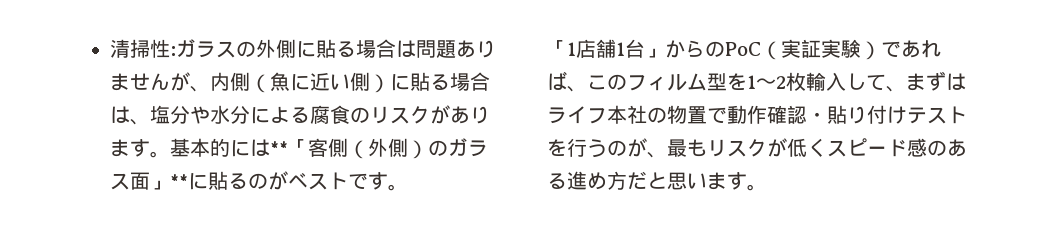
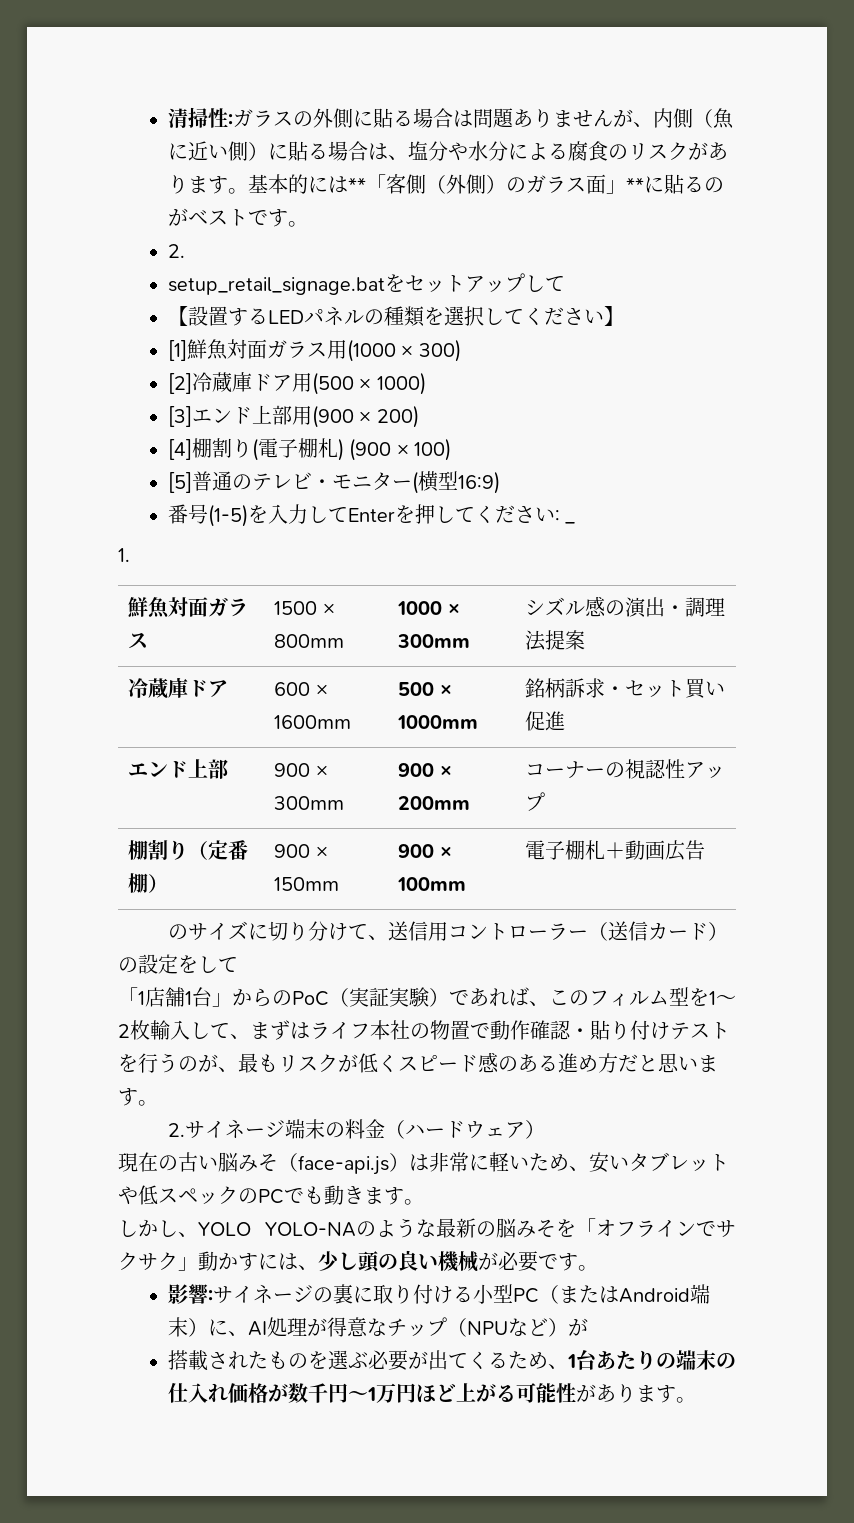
  基本的には**「客側（外側）のガラス面」**に貼るのがベストです。
+ 2.
+ setup_retail_signage.batをセットアップして
+ 【設置するLEDパネルの種類を選択してください】
+ [1]鮮魚対面ガラス用(1000 × 300)
+ [2]冷蔵庫ドア用(500 × 1000)
+ [3]エンド上部用(900 × 200)
+ [4]棚割り(電子棚札) (900 × 100)
+ [5]普通のテレビ・モニター(横型16:9)
+ 番号(1-5)を入力してEnterを押してください: _
+ 1.
+ 鮮魚対面ガラス | 1500 × 800mm | 1000 × 300mm | シズル感の演出・調理法提案
+ 冷蔵庫ドア | 600 × 1600mm | 500 × 1000mm | 銘柄訴求・セット買い促進
+ エンド上部 | 900 × 300mm | 900 × 200mm | コーナーの視認性アップ
+ 棚割り（定番棚） | 900 × 150mm | 900 × 100mm | 電子棚札＋動画広告
+ のサイズに切り分けて、送信用コントローラー（送信カード）の設定をして
+ 2.サイネージ端末の料金（ハードウェア）
+ 現在の古い脳みそ（face-api.js）は非常に軽いため、安いタブレットや低スペックのPCでも動きます。
+ しかし、YOLO YOLO-NAのような最新の脳みそを「オフラインでサクサク」動かすには、少し頭の良い機械が必要です。
+ 影響:サイネージの裏に取り付ける小型PC（またはAndroid端末）に、AI処理が得意なチップ（NPUなど）が
+ 搭載されたものを選ぶ必要が出てくるため、1台あたりの端末の仕入れ価格が数千円〜1万円ほど上がる可能性があります。

